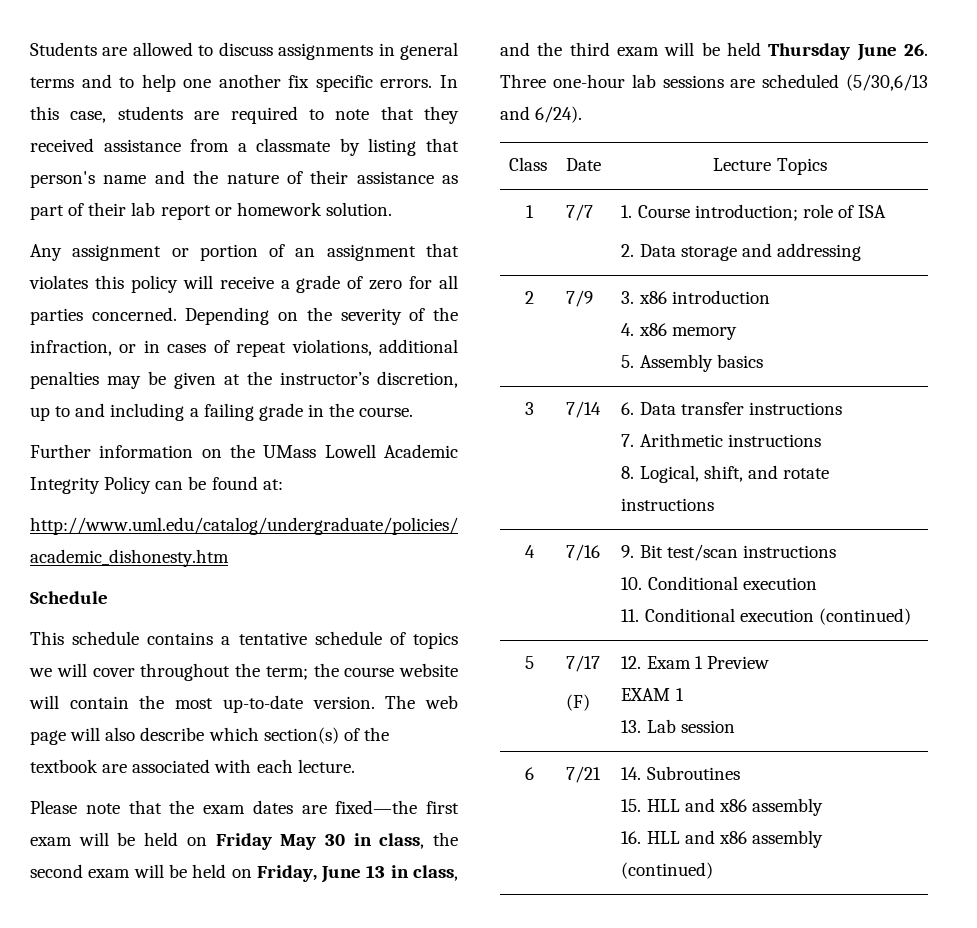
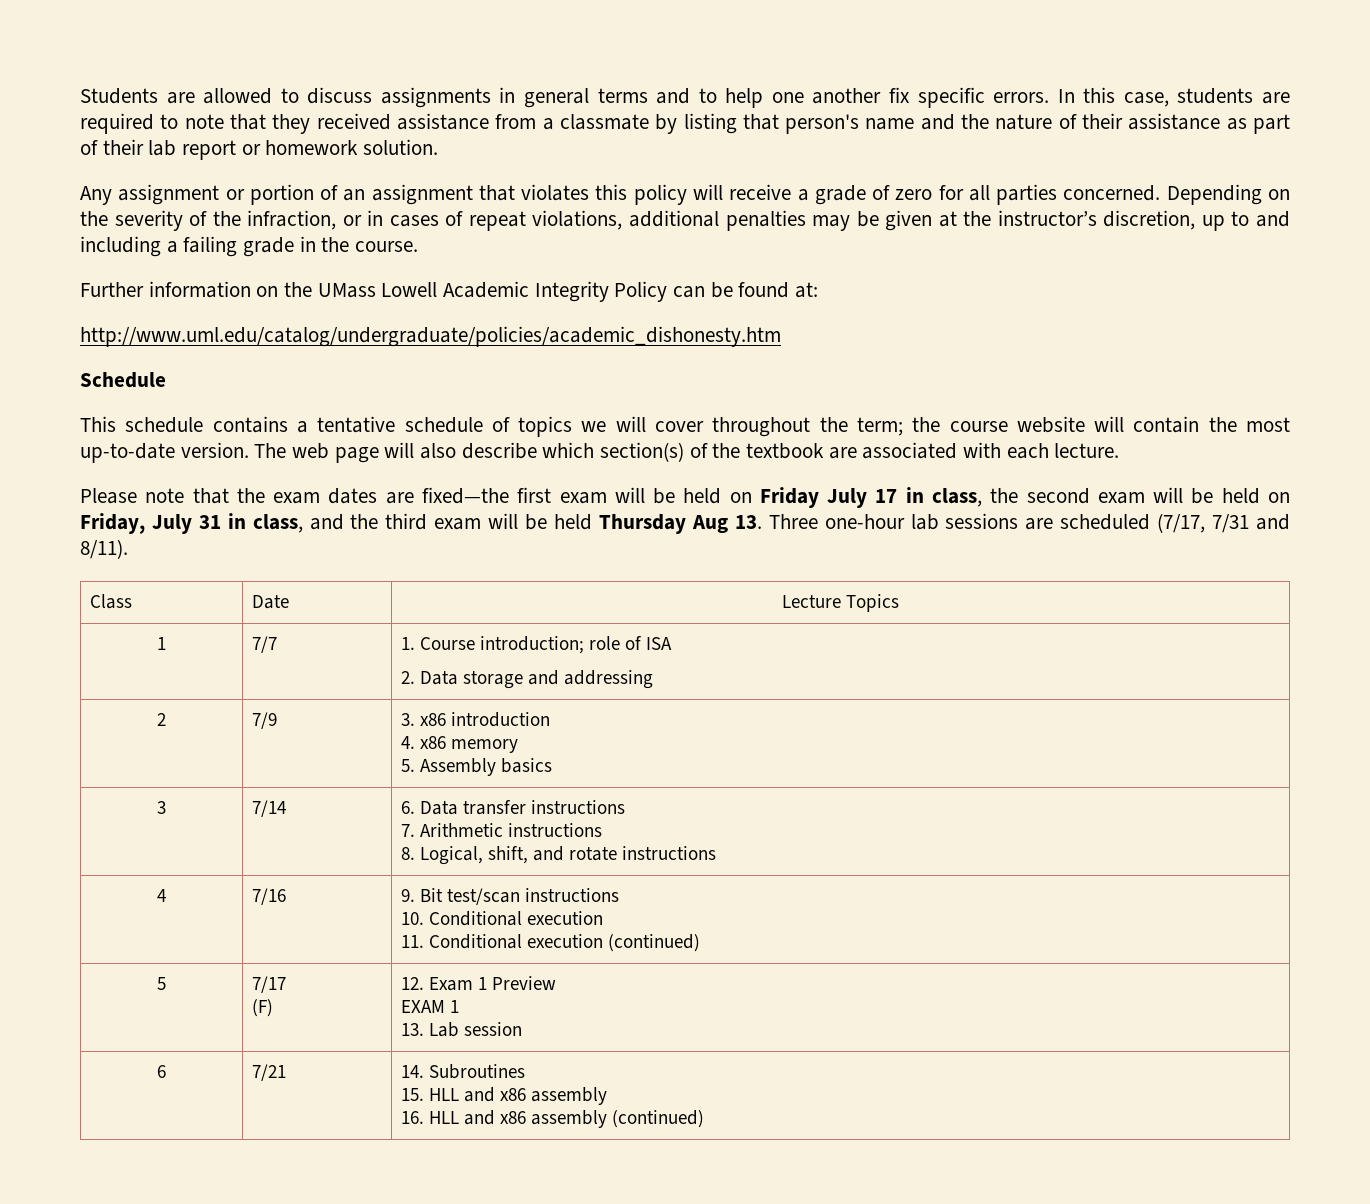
- Please note that the exam dates are fixed—the first exam will be held on Friday May 30 in class, the second exam will be held on Friday, June 13 in class, and the third exam will be held Thursday June 26. Three one-hour lab sessions are scheduled (5/30,6/13 and 6/24).
+ Please note that the exam dates are fixed—the first exam will be held on Friday July 17 in class, the second exam will be held on Friday, July 31 in class, and the third exam will be held Thursday Aug 13. Three one-hour lab sessions are scheduled (7/17, 7/31 and 8/11).

